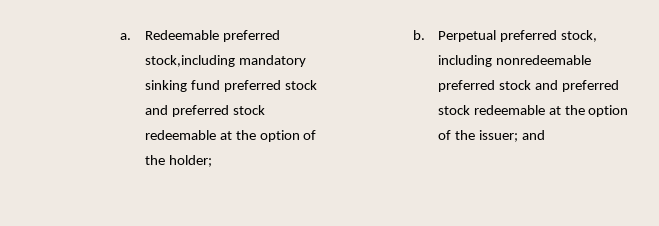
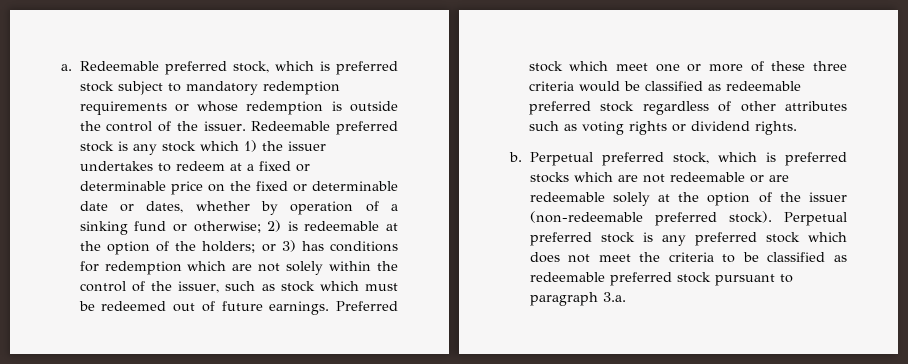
- Redeemable preferred stock,including mandatory sinking fund preferred stock and preferred stock redeemable at the option of the holder;
- b. Perpetual preferred stock, including nonredeemable preferred stock and preferred stock redeemable at the option of the issuer; and
+ Redeemable preferred stock, which is preferred stock subject to mandatory redemption requirements or whose redemption is outside the control of the issuer. Redeemable preferred stock is any stock which 1) the issuer undertakes to redeem at a fixed or determinable price on the fixed or determinable date or dates, whether by operation of a sinking fund or otherwise; 2) is redeemable at the option of the holders; or 3) has conditions for redemption which are not solely within the control of the issuer, such as stock which must be redeemed out of future earnings. Preferred stock which meet one or more of these three criteria would be classified as redeemable preferred stock regardless of other attributes such as voting rights or dividend rights.
+ b. Perpetual preferred stock, which is preferred stocks which are not redeemable or are redeemable solely at the option of the issuer (non-redeemable preferred stock). Perpetual preferred stock is any preferred stock which does not meet the criteria to be classified as redeemable preferred stock pursuant to paragraph 3.a.

